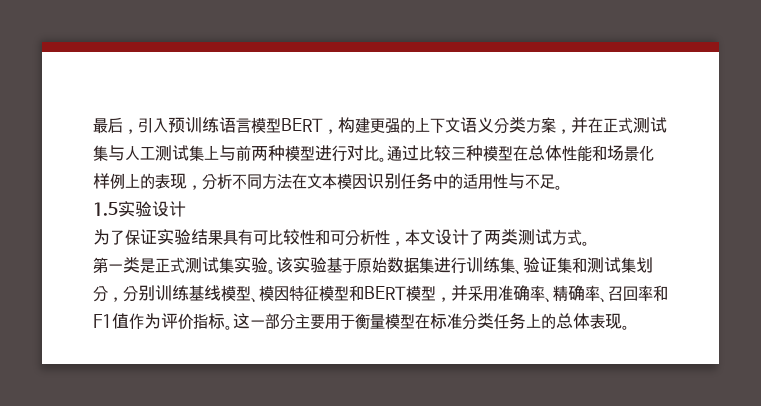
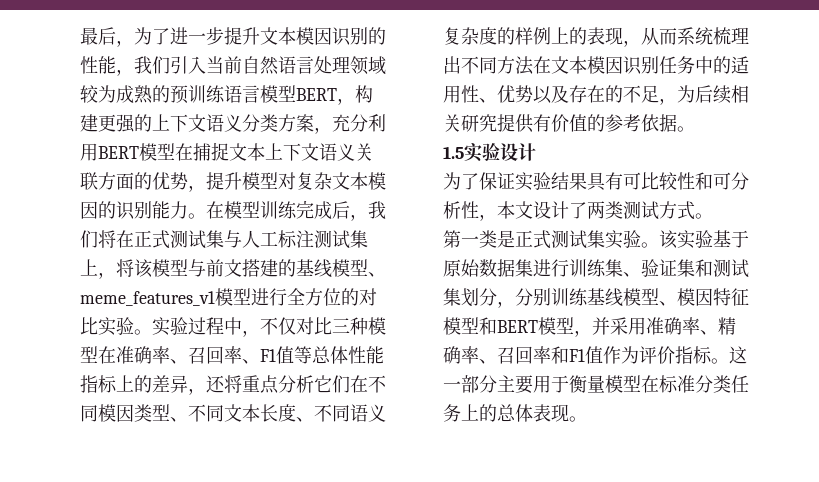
- 最后，引入预训练语言模型BERT，构建更强的上下文语义分类方案，并在正式测试集与人工测试集上与前两种模型进行对比。通过比较三种模型在总体性能和场景化样例上的表现，分析不同方法在文本模因识别任务中的适用性与不足。
+ 最后，为了进一步提升文本模因识别的性能，我们引入当前自然语言处理领域较为成熟的预训练语言模型BERT，构建更强的上下文语义分类方案，充分利用BERT模型在捕捉文本上下文语义关联方面的优势，提升模型对复杂文本模因的识别能力。在模型训练完成后，我们将在正式测试集与人工标注测试集上，将该模型与前文搭建的基线模型、meme_features_v1模型进行全方位的对比实验。实验过程中，不仅对比三种模型在准确率、召回率、F1值等总体性能指标上的差异，还将重点分析它们在不同模因类型、不同文本长度、不同语义复杂度的样例上的表现，从而系统梳理出不同方法在文本模因识别任务中的适用性、优势以及存在的不足，为后续相关研究提供有价值的参考依据。

